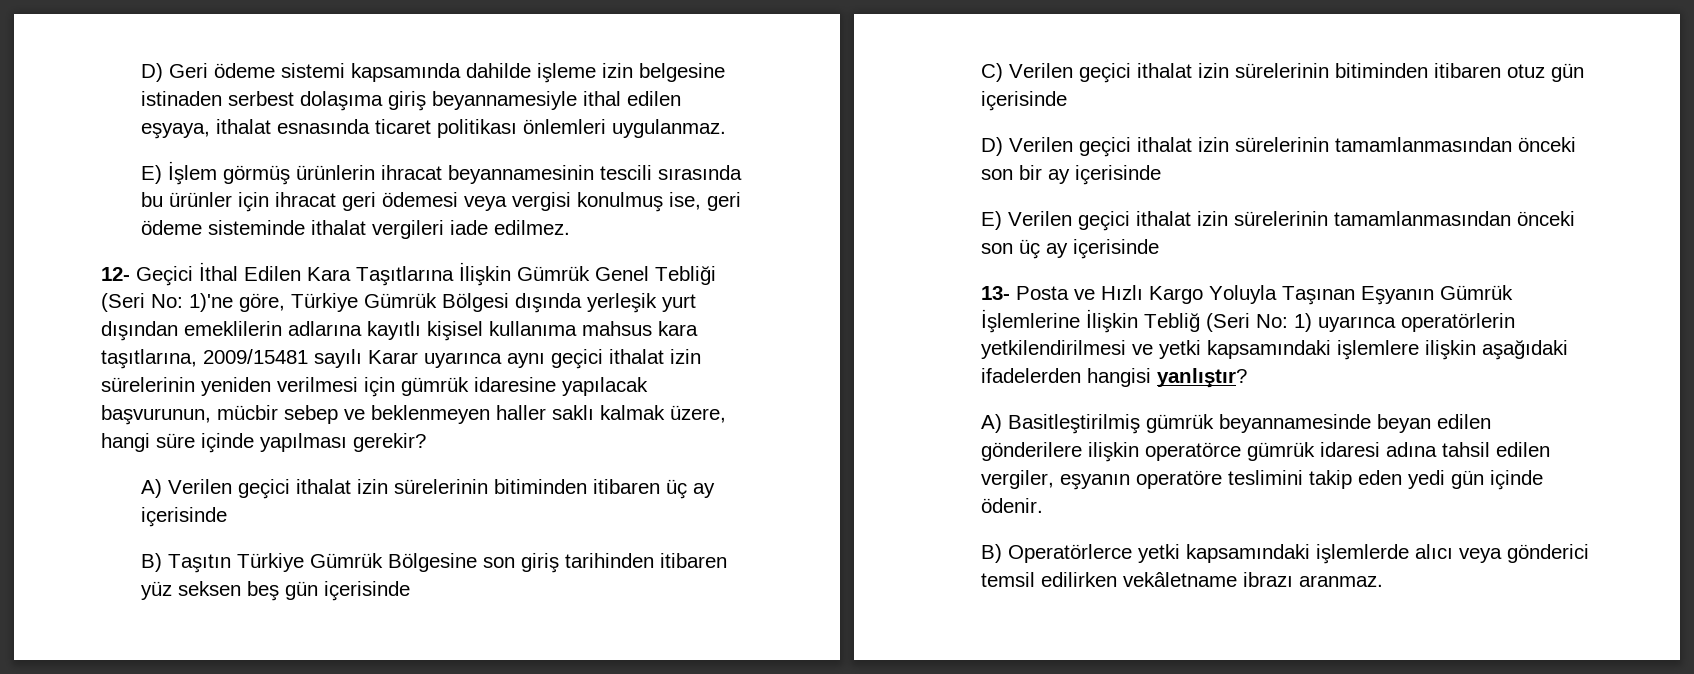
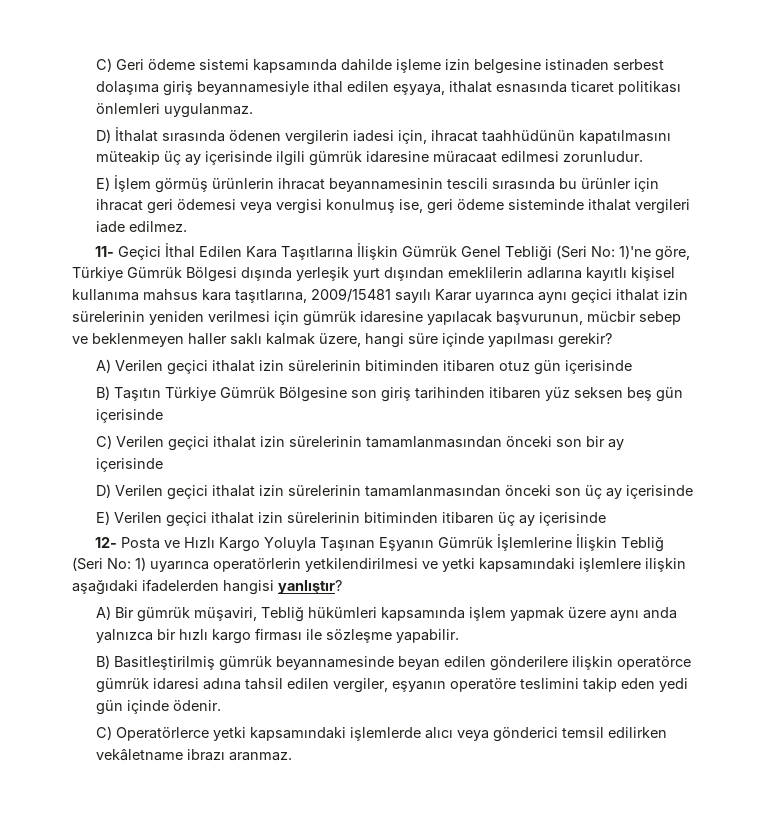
- D) Geri ödeme sistemi kapsamında dahilde işleme izin belgesine istinaden serbest dolaşıma giriş beyannamesiyle ithal edilen eşyaya, ithalat esnasında ticaret politikası önlemleri uygulanmaz.
+ C) Geri ödeme sistemi kapsamında dahilde işleme izin belgesine istinaden serbest dolaşıma giriş beyannamesiyle ithal edilen eşyaya, ithalat esnasında ticaret politikası önlemleri uygulanmaz.
+ D) İthalat sırasında ödenen vergilerin iadesi için, ihracat taahhüdünün kapatılmasını müteakip üç ay içerisinde ilgili gümrük idaresine müracaat edilmesi zorunludur.
- 12- Geçici İthal Edilen Kara Taşıtlarına İlişkin Gümrük Genel Tebliği (Seri No: 1)'ne göre, Türkiye Gümrük Bölgesi dışında yerleşik yurt dışından emeklilerin adlarına kayıtlı kişisel kullanıma mahsus kara taşıtlarına, 2009/15481 sayılı Karar uyarınca aynı geçici ithalat izin sürelerinin yeniden verilmesi için gümrük idaresine yapılacak başvurunun, mücbir sebep ve beklenmeyen haller saklı kalmak üzere, hangi süre içinde yapılması gerekir?
+ 11- Geçici İthal Edilen Kara Taşıtlarına İlişkin Gümrük Genel Tebliği (Seri No: 1)'ne göre, Türkiye Gümrük Bölgesi dışında yerleşik yurt dışından emeklilerin adlarına kayıtlı kişisel kullanıma mahsus kara taşıtlarına, 2009/15481 sayılı Karar uyarınca aynı geçici ithalat izin sürelerinin yeniden verilmesi için gümrük idaresine yapılacak başvurunun, mücbir sebep ve beklenmeyen haller saklı kalmak üzere, hangi süre içinde yapılması gerekir?
- A) Verilen geçici ithalat izin sürelerinin bitiminden itibaren üç ay içerisinde
+ A) Verilen geçici ithalat izin sürelerinin bitiminden itibaren otuz gün içerisinde
- C) Verilen geçici ithalat izin sürelerinin bitiminden itibaren otuz gün içerisinde
- D) Verilen geçici ithalat izin sürelerinin tamamlanmasından önceki son bir ay içerisinde
+ C) Verilen geçici ithalat izin sürelerinin tamamlanmasından önceki son bir ay içerisinde
- E) Verilen geçici ithalat izin sürelerinin tamamlanmasından önceki son üç ay içerisinde
+ D) Verilen geçici ithalat izin sürelerinin tamamlanmasından önceki son üç ay içerisinde
- 13- Posta ve Hızlı Kargo Yoluyla Taşınan Eşyanın Gümrük İşlemlerine İlişkin Tebliğ (Seri No: 1) uyarınca operatörlerin yetkilendirilmesi ve yetki kapsamındaki işlemlere ilişkin aşağıdaki ifadelerden hangisi yanlıştır?
+ E) Verilen geçici ithalat izin sürelerinin bitiminden itibaren üç ay içerisinde
+ 12- Posta ve Hızlı Kargo Yoluyla Taşınan Eşyanın Gümrük İşlemlerine İlişkin Tebliğ (Seri No: 1) uyarınca operatörlerin yetkilendirilmesi ve yetki kapsamındaki işlemlere ilişkin aşağıdaki ifadelerden hangisi yanlıştır?
- A) Basitleştirilmiş gümrük beyannamesinde beyan edilen gönderilere ilişkin operatörce gümrük idaresi adına tahsil edilen vergiler, eşyanın operatöre teslimini takip eden yedi gün içinde ödenir.
+ A) Bir gümrük müşaviri, Tebliğ hükümleri kapsamında işlem yapmak üzere aynı anda yalnızca bir hızlı kargo firması ile sözleşme yapabilir.
+ B) Basitleştirilmiş gümrük beyannamesinde beyan edilen gönderilere ilişkin operatörce gümrük idaresi adına tahsil edilen vergiler, eşyanın operatöre teslimini takip eden yedi gün içinde ödenir.
- B) Operatörlerce yetki kapsamındaki işlemlerde alıcı veya gönderici temsil edilirken vekâletname ibrazı aranmaz.
+ C) Operatörlerce yetki kapsamındaki işlemlerde alıcı veya gönderici temsil edilirken vekâletname ibrazı aranmaz.

